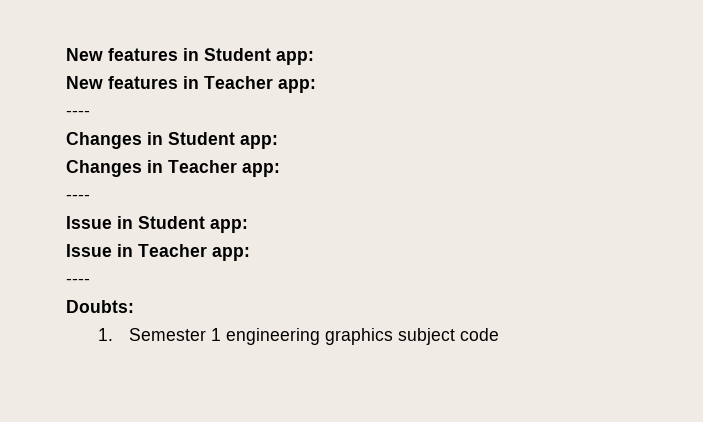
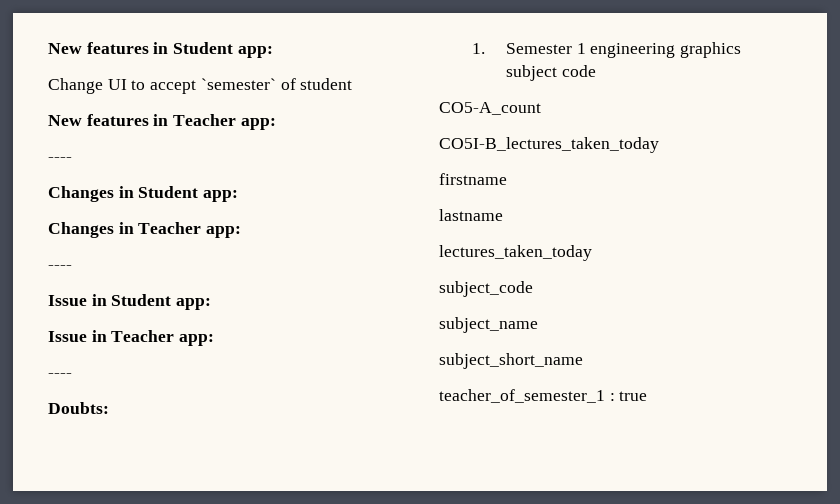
+ Change UI to accept `semester` of student
+ CO5-A_count
+ CO5I-B_lectures_taken_today
+ firstname
+ lastname
+ lectures_taken_today
+ subject_code
+ subject_name
+ subject_short_name
+ teacher_of_semester_1 : true

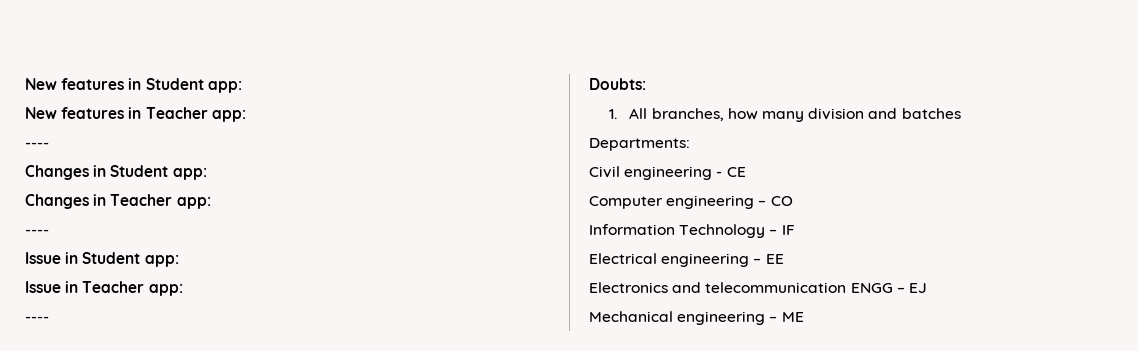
- Change UI to accept `semester` of student
- 1. Semester 1 engineering graphics subject code
- CO5-A_count
- CO5I-B_lectures_taken_today
- firstname
- lastname
- lectures_taken_today
- subject_code
- subject_name
- subject_short_name
- teacher_of_semester_1 : true
+ 1. All branches, how many division and batches
+ Departments:
+ Civil engineering - CE
+ Computer engineering – CO
+ Information Technology – IF
+ Electrical engineering – EE
+ Electronics and telecommunication ENGG – EJ
+ Mechanical engineering – ME

